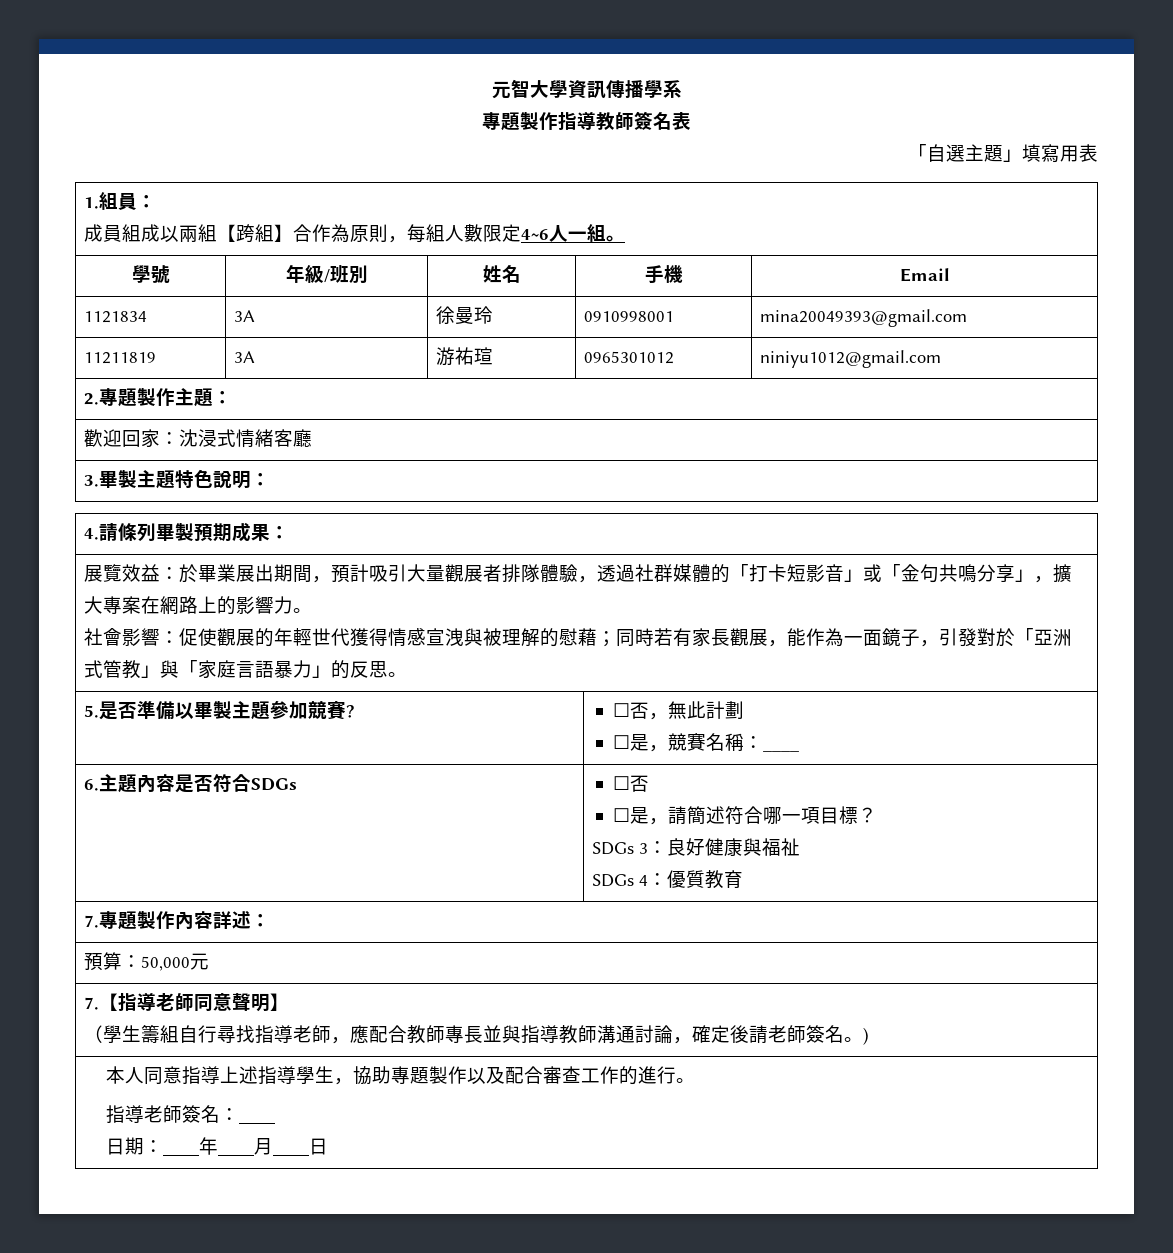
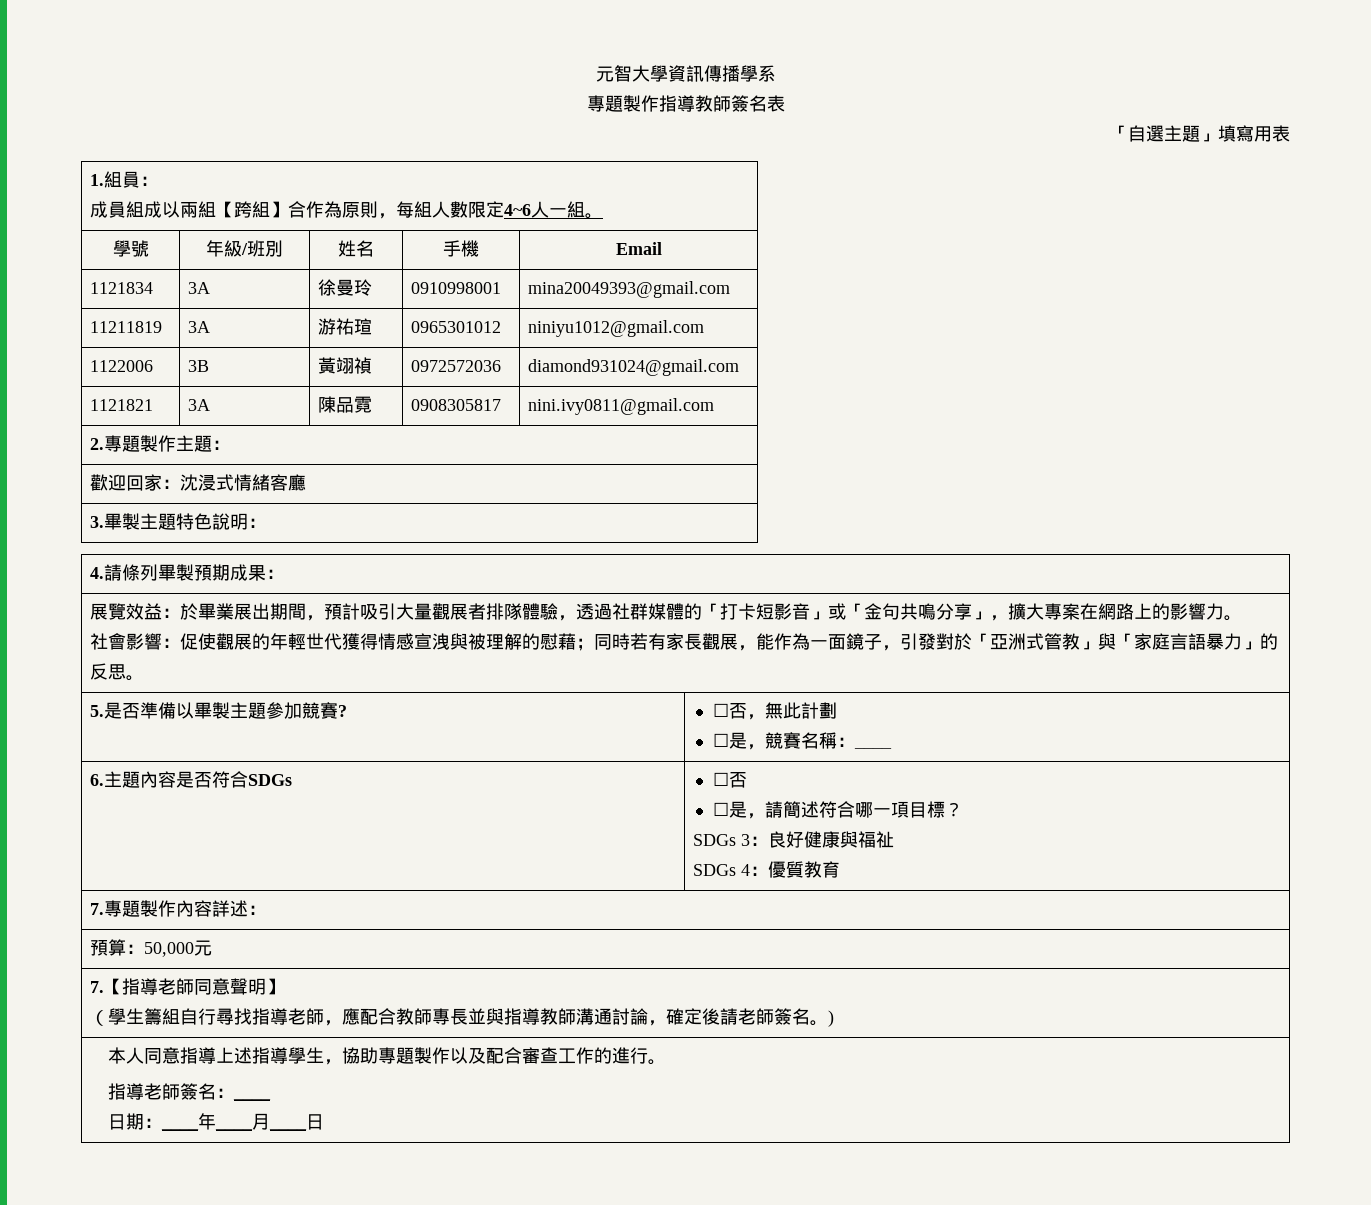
+ 1122006 | 3B | 黃翊禎 | 0972572036 | diamond931024@gmail.com
+ 1121821 | 3A | 陳品霓 | 0908305817 | nini.ivy0811@gmail.com

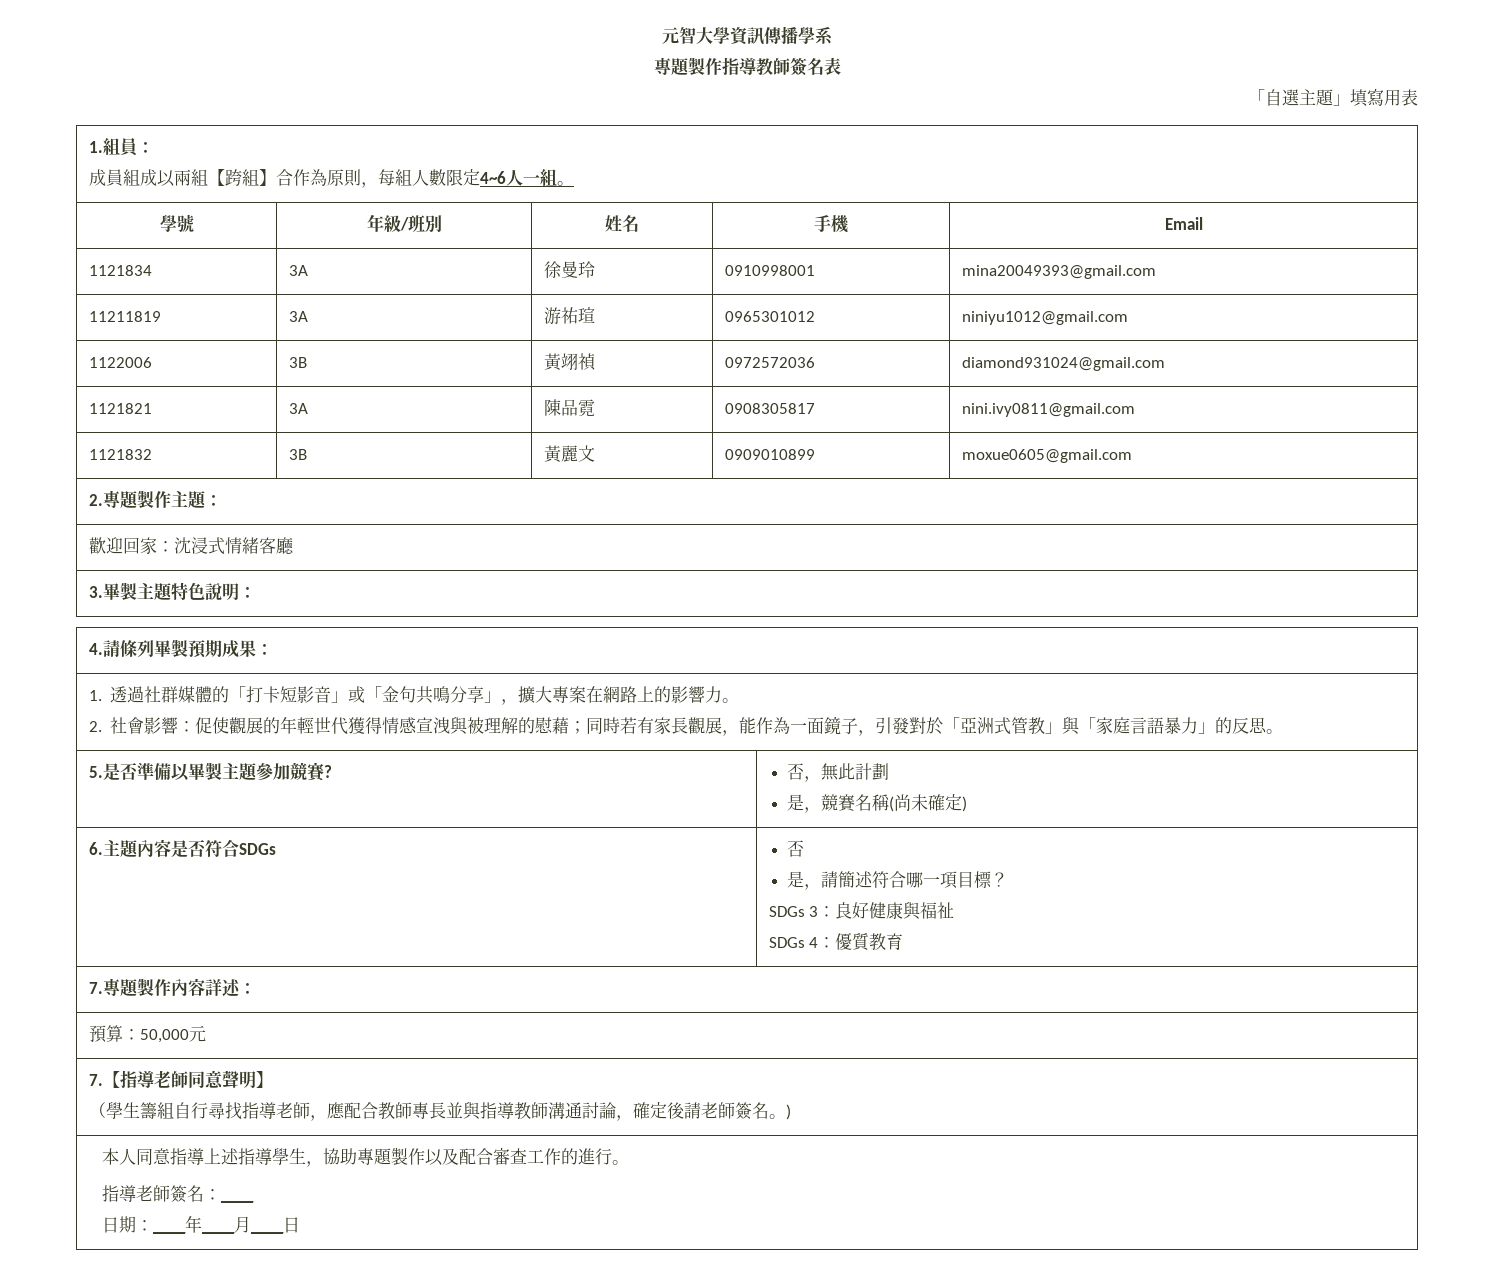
+ 1121832 | 3B | 黃麗文 | 0909010899 | moxue0605@gmail.com
- 展覽效益：於畢業展出期間，預計吸引大量觀展者排隊體驗，透過社群媒體的「打卡短影音」或「金句共鳴分享」，擴大專案在網路上的影響力。
+ 1.透過社群媒體的「打卡短影音」或「金句共鳴分享」，擴大專案在網路上的影響力。
- 社會影響：促使觀展的年輕世代獲得情感宣洩與被理解的慰藉；同時若有家長觀展，能作為一面鏡子，引發對於「亞洲式管教」與「家庭言語暴力」的反思。
+ 2.社會影響：促使觀展的年輕世代獲得情感宣洩與被理解的慰藉；同時若有家長觀展，能作為一面鏡子，引發對於「亞洲式管教」與「家庭言語暴力」的反思。
- 5.是否準備以畢製主題參加競賽? | ☐否，無此計劃
- ☐是，競賽名稱：____
+ 5.是否準備以畢製主題參加競賽? | 否，無此計劃
+ 是，競賽名稱(尚未確定)
- 6.主題內容是否符合SDGs | ☐否
- ☐是，請簡述符合哪一項目標？
+ 6.主題內容是否符合SDGs | 否
+ 是，請簡述符合哪一項目標？

